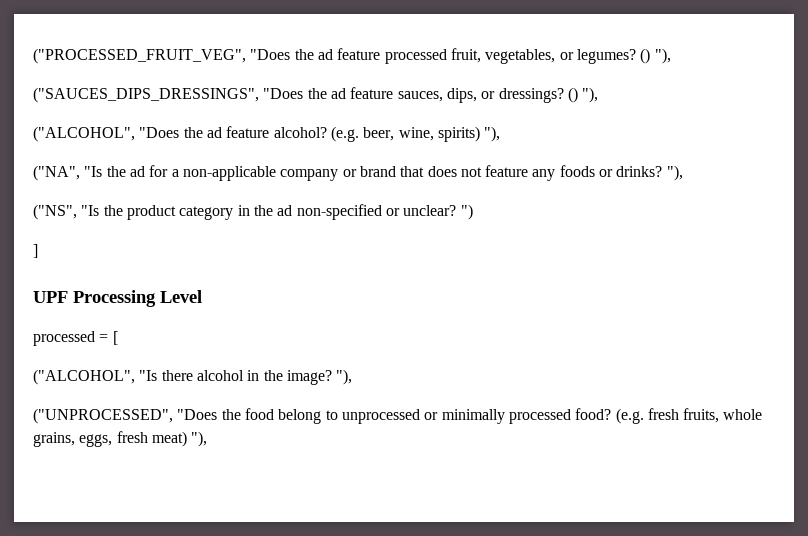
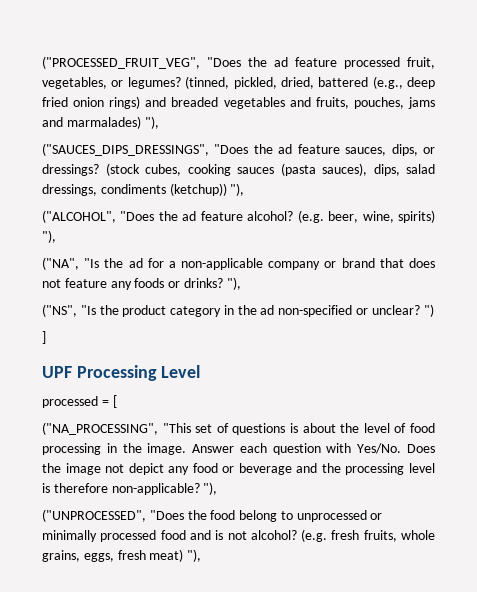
- ("PROCESSED_FRUIT_VEG", "Does the ad feature processed fruit, vegetables, or legumes? () "),
+ ("PROCESSED_FRUIT_VEG", "Does the ad feature processed fruit, vegetables, or legumes? (tinned, pickled, dried, battered (e.g., deep fried onion rings) and breaded vegetables and fruits, pouches, jams and marmalades) "),
- ("SAUCES_DIPS_DRESSINGS", "Does the ad feature sauces, dips, or dressings? () "),
+ ("SAUCES_DIPS_DRESSINGS", "Does the ad feature sauces, dips, or dressings? (stock cubes, cooking sauces (pasta sauces), dips, salad dressings, condiments (ketchup)) "),
- ("ALCOHOL", "Is there alcohol in the image?
+ ("NA_PROCESSING", "This set of questions is about the level of food processing in the image. Answer each question with Yes/No. Does the image not depict any food or beverage and the processing level is therefore non-applicable?
- ("UNPROCESSED", "Does the food belong to unprocessed or minimally processed food?
+ ("UNPROCESSED", "Does the food belong to unprocessed or minimally processed food and is not alcohol?

